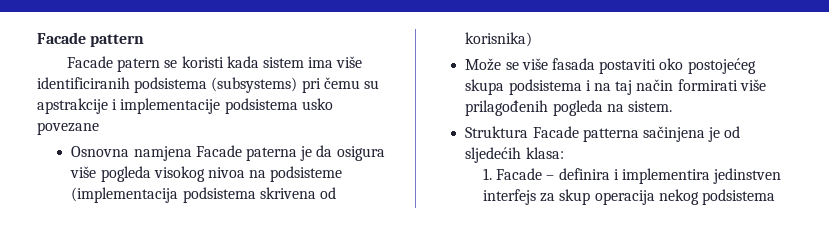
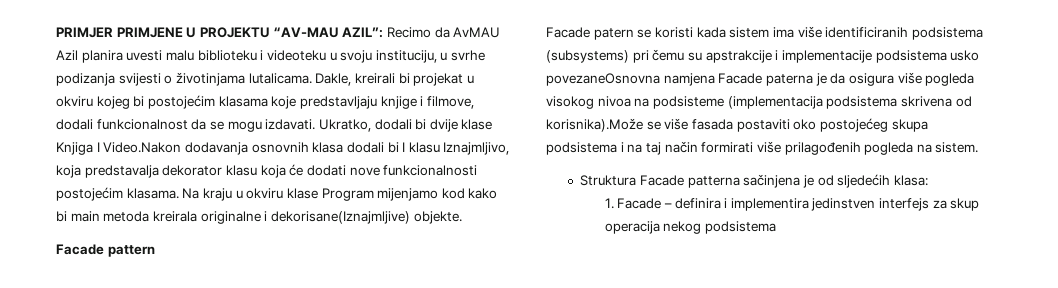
+ PRIMJER PRIMJENE U PROJEKTU “AV-MAU AZIL”: Recimo da AvMAU Azil planira uvesti malu biblioteku i videoteku u svoju instituciju, u svrhe podizanja svijesti o životinjama lutalicama. Dakle, kreirali bi projekat u okviru kojeg bi postojećim klasama koje predstavljaju knjige i filmove, dodali funkcionalnost da se mogu izdavati. Ukratko, dodali bi dvije klase Knjiga I Video.Nakon dodavanja osnovnih klasa dodali bi I klasu Iznajmljivo, koja predstavalja dekorator klasu koja će dodati nove funkcionalnosti postojećim klasama. Na kraju u okviru klase Program mijenjamo kod kako bi main metoda kreirala originalne i dekorisane(Iznajmljive) objekte.
- Facade patern se koristi kada sistem ima više identificiranih podsistema (subsystems) pri čemu su apstrakcije i implementacije podsistema usko povezane
- Osnovna namjena Facade paterna je da osigura više pogleda visokog nivoa na podsisteme (implementacija podsistema skrivena od korisnika)
- Može se više fasada postaviti oko postojećeg skupa podsistema i na taj način formirati više prilagođenih pogleda na sistem.
+ Facade patern se koristi kada sistem ima više identificiranih podsistema (subsystems) pri čemu su apstrakcije i implementacije podsistema usko povezaneOsnovna namjena Facade paterna je da osigura više pogleda visokog nivoa na podsisteme (implementacija podsistema skrivena od korisnika).Može se više fasada postaviti oko postojećeg skupa podsistema i na taj način formirati više prilagođenih pogleda na sistem.

